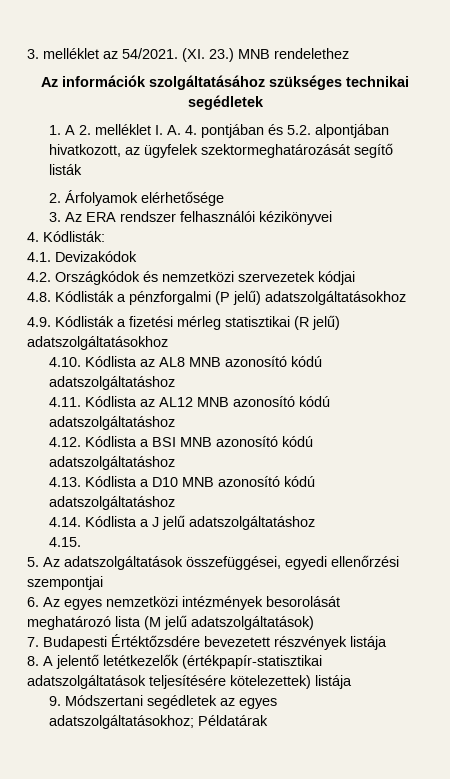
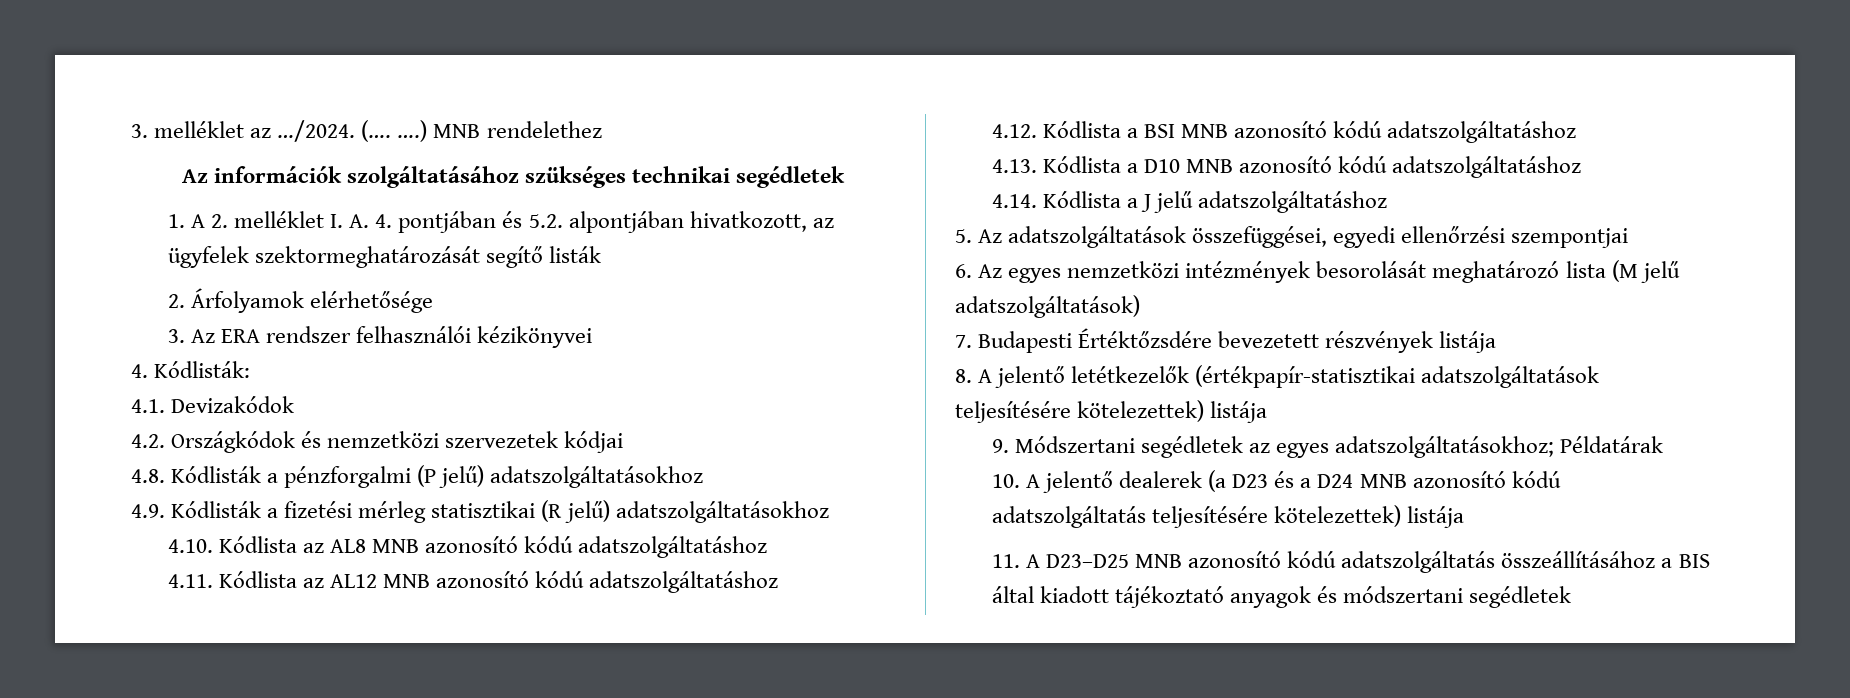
- 3. melléklet az 54/2021. (XI. 23.) MNB rendelethez
+ 3. melléklet az …/2024. (…. ….) MNB rendelethez
- 4.15.
+ 10. A jelentő dealerek (a D23 és a D24 MNB azonosító kódú adatszolgáltatás teljesítésére kötelezettek) listája
+ 11. A D23–D25 MNB azonosító kódú adatszolgáltatás összeállításához a BIS által kiadott tájékoztató anyagok és módszertani segédletek

